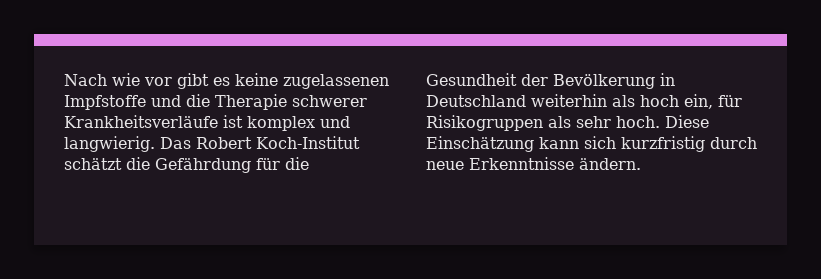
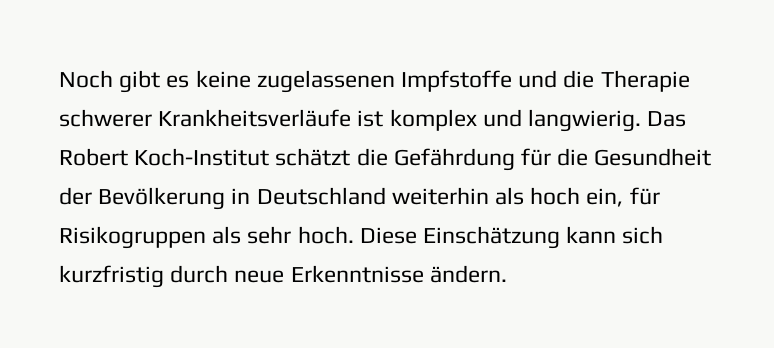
- Nach wie vor gibt es keine zugelassenen Impfstoffe und die Therapie schwerer Krankheitsverläufe ist komplex und langwierig.
+ Noch gibt es keine zugelassenen Impfstoffe und die Therapie schwerer Krankheitsverläufe ist komplex und langwierig.

